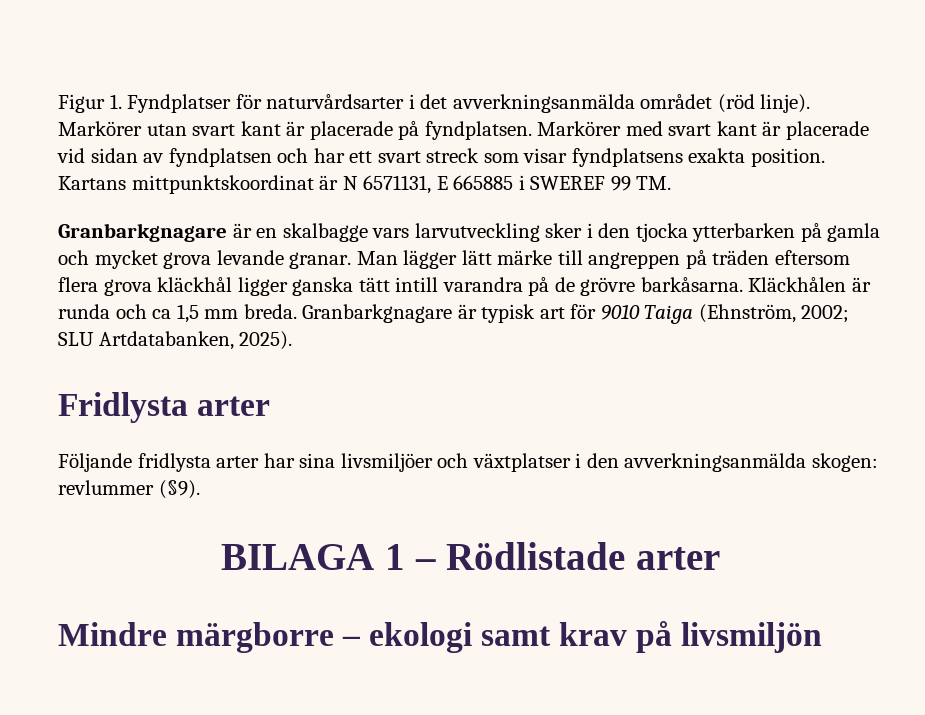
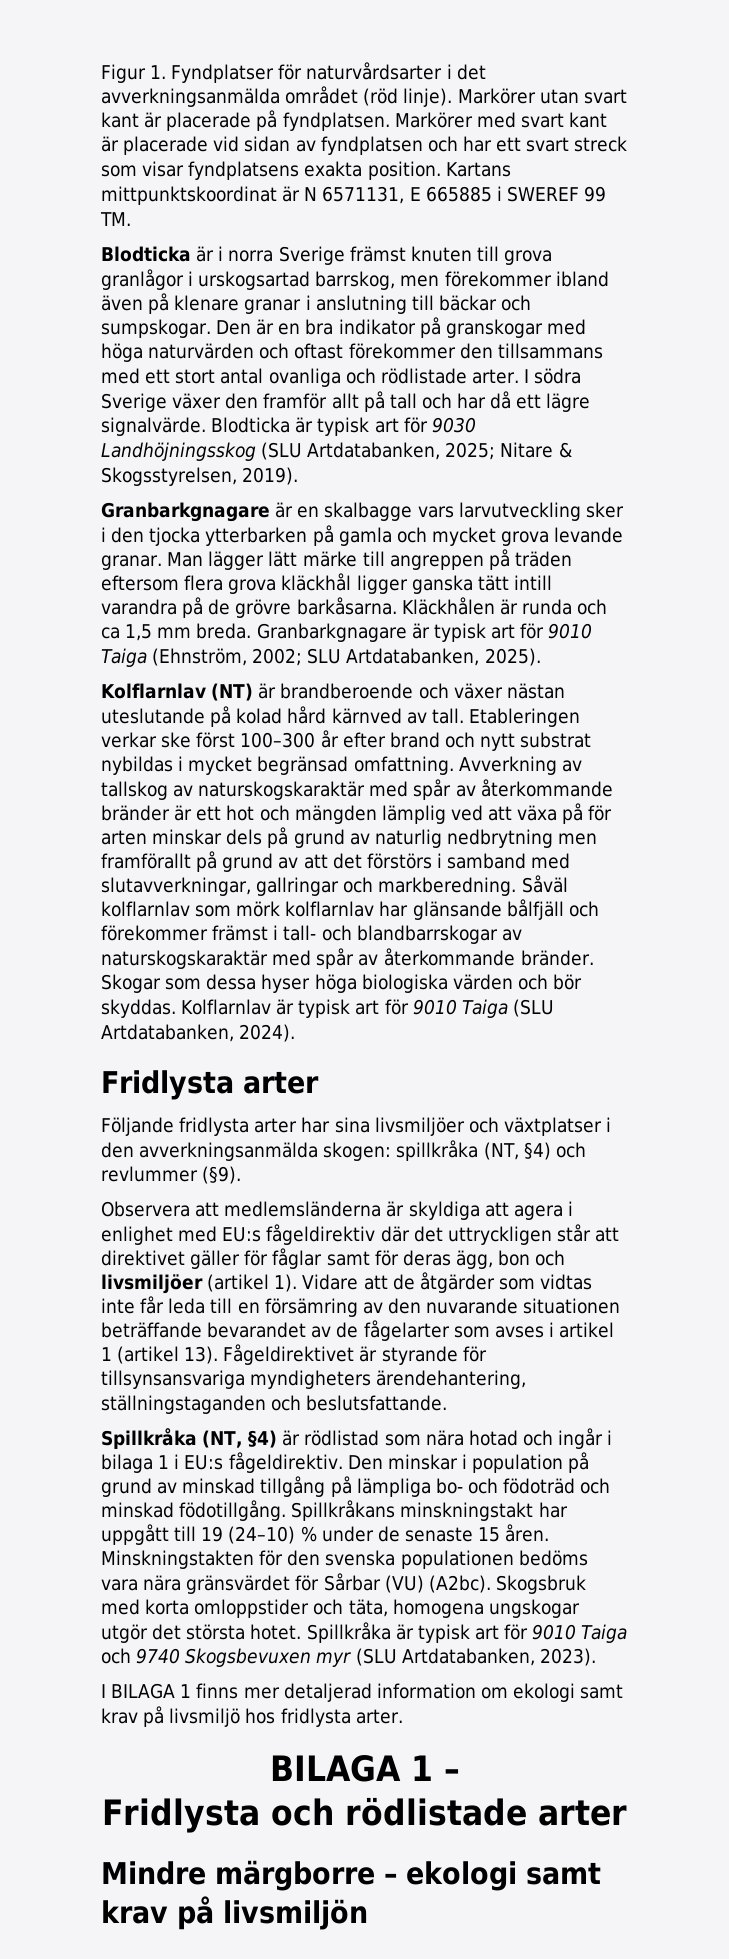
+ Blodticka är i norra Sverige främst knuten till grova granlågor i urskogsartad barrskog, men förekommer ibland även på klenare granar i anslutning till bäckar och sumpskogar. Den är en bra indikator på granskogar med höga naturvärden och oftast förekommer den tillsammans med ett stort antal ovanliga och rödlistade arter. I södra Sverige växer den framför allt på tall och har då ett lägre signalvärde. Blodticka är typisk art för 9030 Landhöjningsskog (SLU Artdatabanken, 2025; Nitare & Skogsstyrelsen, 2019).
+ Kolflarnlav (NT) är brandberoende och växer nästan uteslutande på kolad hård kärnved av tall. Etableringen verkar ske först 100–300 år efter brand och nytt substrat nybildas i mycket begränsad omfattning. Avverkning av tallskog av naturskogskaraktär med spår av återkommande bränder är ett hot och mängden lämplig ved att växa på för arten minskar dels på grund av naturlig nedbrytning men framförallt på grund av att det förstörs i samband med slutavverkningar, gallringar och markberedning. Såväl kolflarnlav som mörk kolflarnlav har glänsande bålfjäll och förekommer främst i tall- och blandbarrskogar av naturskogskaraktär med spår av återkommande bränder. Skogar som dessa hyser höga biologiska värden och bör skyddas. Kolflarnlav är typisk art för 9010 Taiga (SLU Artdatabanken, 2024).
- Följande fridlysta arter har sina livsmiljöer och växtplatser i den avverkningsanmälda skogen: revlummer (§9).
+ Följande fridlysta arter har sina livsmiljöer och växtplatser i den avverkningsanmälda skogen: spillkråka (NT, §4) och revlummer (§9).
+ Observera att medlemsländerna är skyldiga att agera i enlighet med EU:s fågeldirektiv där det uttryckligen står att direktivet gäller för fåglar samt för deras ägg, bon och livsmiljöer (artikel 1). Vidare att de åtgärder som vidtas inte får leda till en försämring av den nuvarande situationen beträffande bevarandet av de fågelarter som avses i artikel 1 (artikel 13). Fågeldirektivet är styrande för tillsynsansvariga myndigheters ärendehantering, ställningstaganden och beslutsfattande.
+ Spillkråka (NT, §4) är rödlistad som nära hotad och ingår i bilaga 1 i EU:s fågeldirektiv. Den minskar i population på grund av minskad tillgång på lämpliga bo- och födoträd och minskad födotillgång. Spillkråkans minskningstakt har uppgått till 19 (24–10) % under de senaste 15 åren. Minskningstakten för den svenska populationen bedöms vara nära gränsvärdet för Sårbar (VU) (A2bc). Skogsbruk med korta omloppstider och täta, homogena ungskogar utgör det största hotet. Spillkråka är typisk art för 9010 Taiga och 9740 Skogsbevuxen myr (SLU Artdatabanken, 2023).
+ I BILAGA 1 finns mer detaljerad information om ekologi samt krav på livsmiljö hos fridlysta arter.
- BILAGA 1 – Rödlistade arter
+ BILAGA 1 –
+ Fridlysta och rödlistade arter

